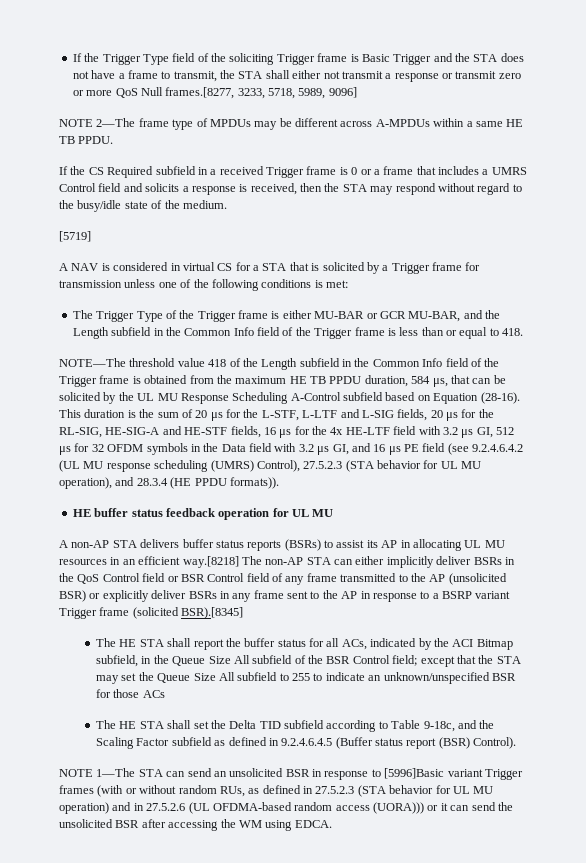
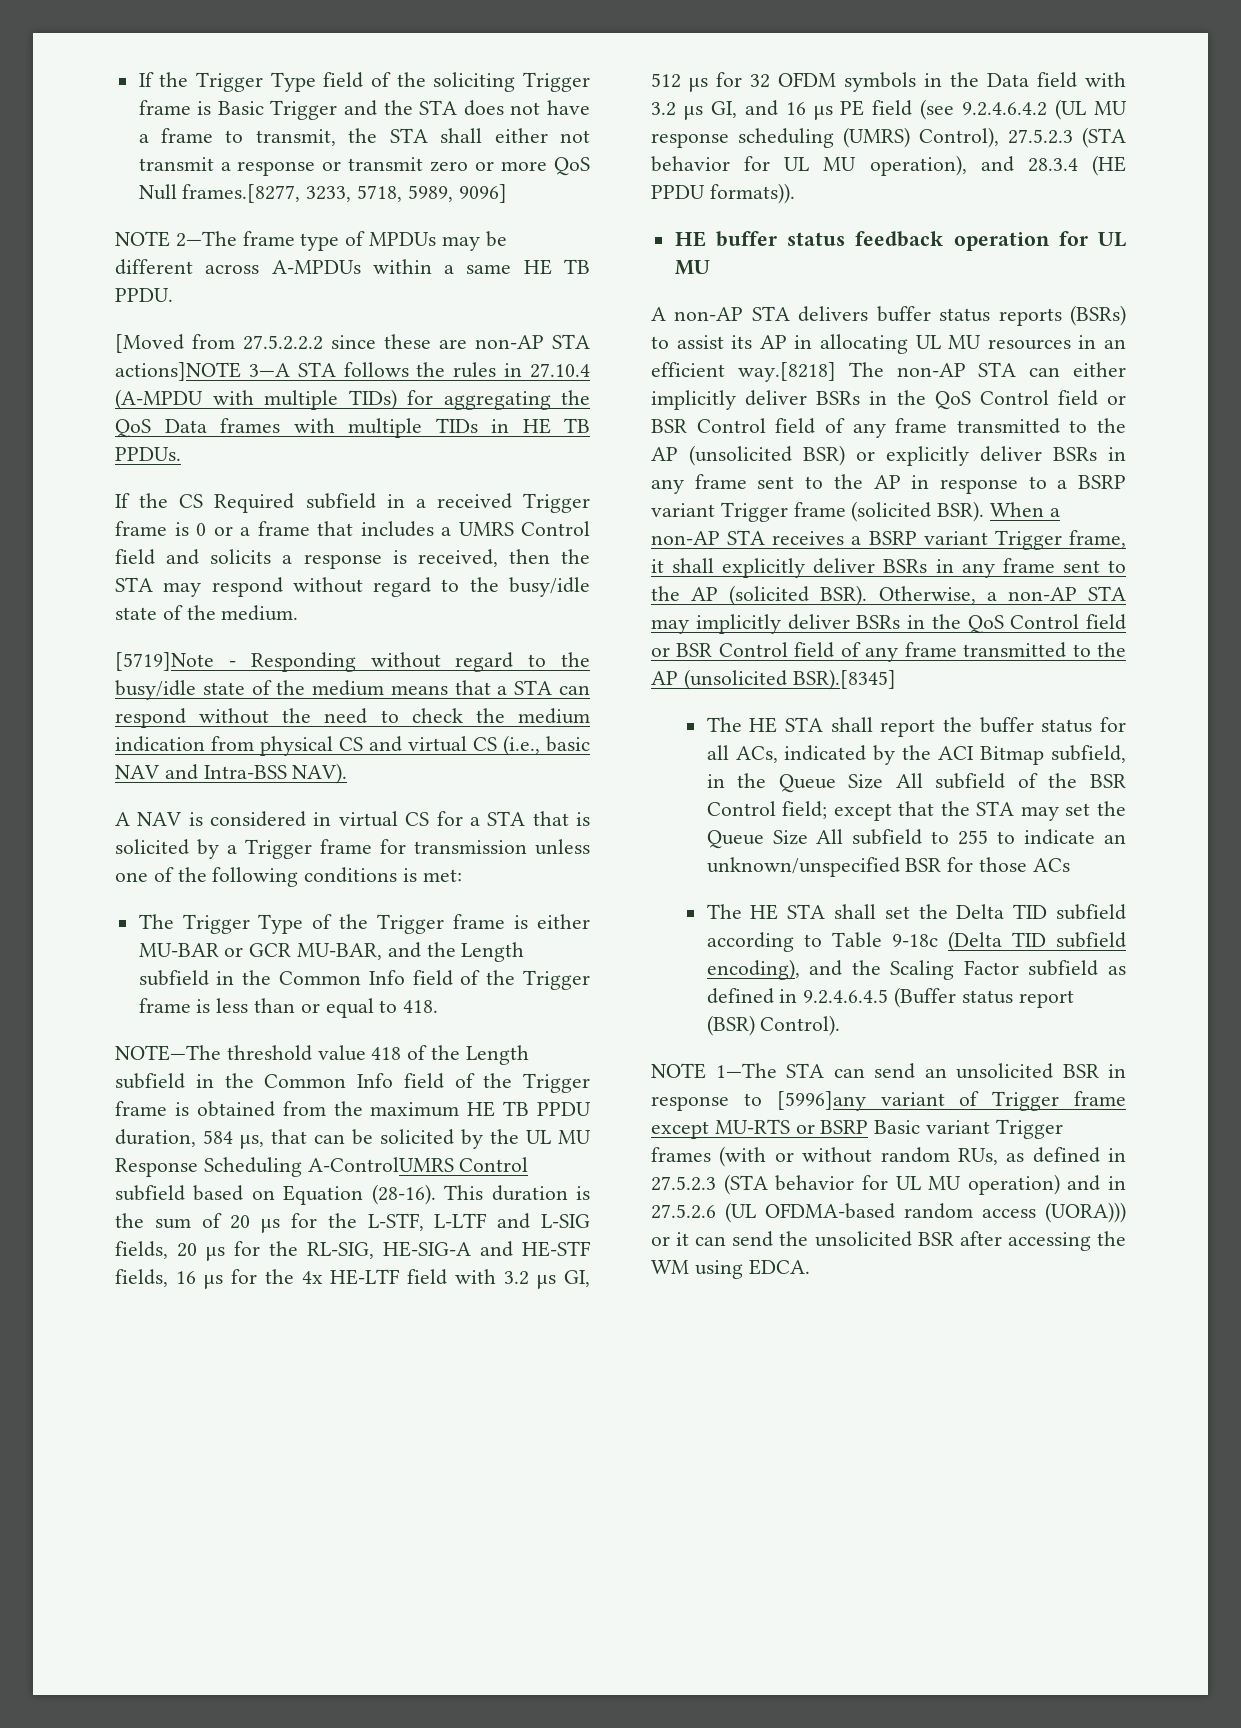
+ [Moved from 27.5.2.2.2 since these are non-AP STA actions]NOTE 3—A STA follows the rules in 27.10.4 (A-MPDU with multiple TIDs) for aggregating the QoS Data frames with multiple TIDs in HE TB PPDUs.
- [5719]
+ [5719]Note - Responding without regard to the busy/idle state of the medium means that a STA can respond without the need to check the medium indication from physical CS and virtual CS (i.e., basic NAV and Intra-BSS NAV).
- NOTE—The threshold value 418 of the Length subfield in the Common Info field of the Trigger frame is obtained from the maximum HE TB PPDU duration, 584 μs, that can be solicited by the UL MU Response Scheduling A-Control subfield based on Equation (28-16).
+ NOTE—The threshold value 418 of the Length subfield in the Common Info field of the Trigger frame is obtained from the maximum HE TB PPDU duration, 584 μs, that can be solicited by the UL MU Response Scheduling A-ControlUMRS Control subfield based on Equation (28-16).
- A non-AP STA delivers buffer status reports (BSRs) to assist its AP in allocating UL MU resources in an efficient way.[8218] The non-AP STA can either implicitly deliver BSRs in the QoS Control field or BSR Control field of any frame transmitted to the AP (unsolicited BSR) or explicitly deliver BSRs in any frame sent to the AP in response to a BSRP variant Trigger frame (solicited BSR).[8345]
+ A non-AP STA delivers buffer status reports (BSRs) to assist its AP in allocating UL MU resources in an efficient way.[8218] The non-AP STA can either implicitly deliver BSRs in the QoS Control field or BSR Control field of any frame transmitted to the AP (unsolicited BSR) or explicitly deliver BSRs in any frame sent to the AP in response to a BSRP variant Trigger frame (solicited BSR). When a non-AP STA receives a BSRP variant Trigger frame, it shall explicitly deliver BSRs in any frame sent to the AP (solicited BSR). Otherwise, a non-AP STA may implicitly deliver BSRs in the QoS Control field or BSR Control field of any frame transmitted to the AP (unsolicited BSR).[8345]
- The HE STA shall set the Delta TID subfield according to Table 9-18c, and the Scaling Factor subfield as defined in 9.2.4.6.4.5 (Buffer status report (BSR) Control).
+ The HE STA shall set the Delta TID subfield according to Table 9-18c (Delta TID subfield encoding), and the Scaling Factor subfield as defined in 9.2.4.6.4.5 (Buffer status report (BSR) Control).
- NOTE 1—The STA can send an unsolicited BSR in response to [5996]Basic variant Trigger frames (with or without random RUs, as defined in 27.5.2.3 (STA behavior for UL MU operation) and in 27.5.2.6 (UL OFDMA-based random access (UORA))) or it can send the unsolicited BSR after accessing the WM using EDCA.
+ NOTE 1—The STA can send an unsolicited BSR in response to [5996]any variant of Trigger frame except MU-RTS or BSRP Basic variant Trigger frames (with or without random RUs, as defined in 27.5.2.3 (STA behavior for UL MU operation) and in 27.5.2.6 (UL OFDMA-based random access (UORA))) or it can send the unsolicited BSR after accessing the WM using EDCA.

